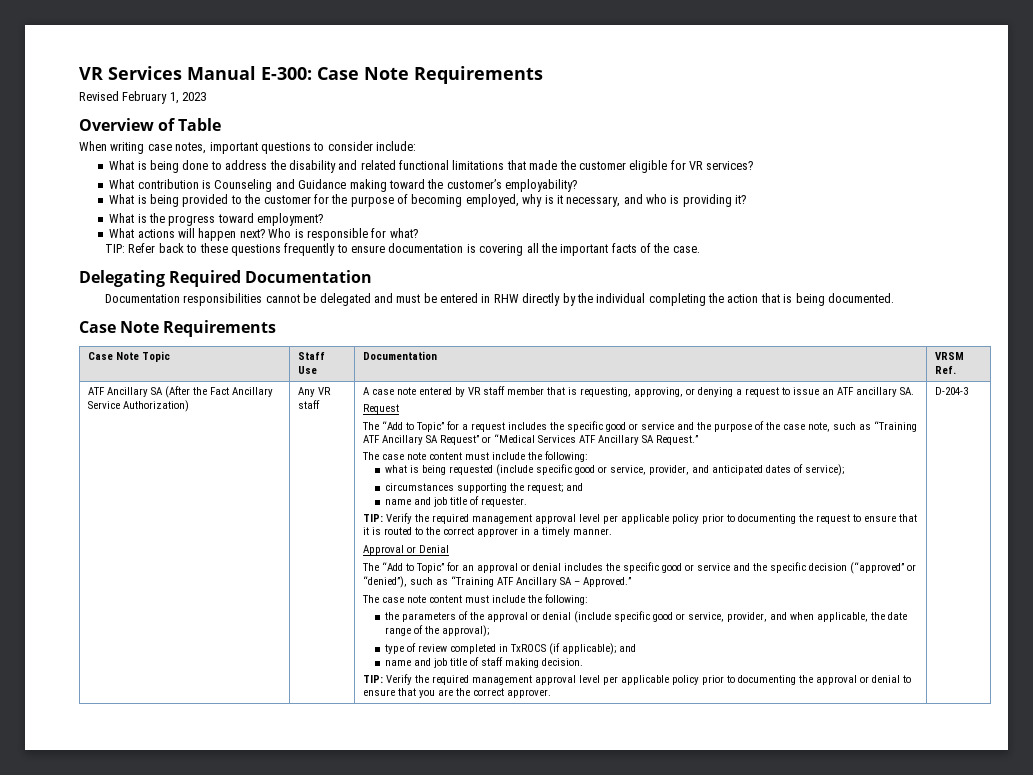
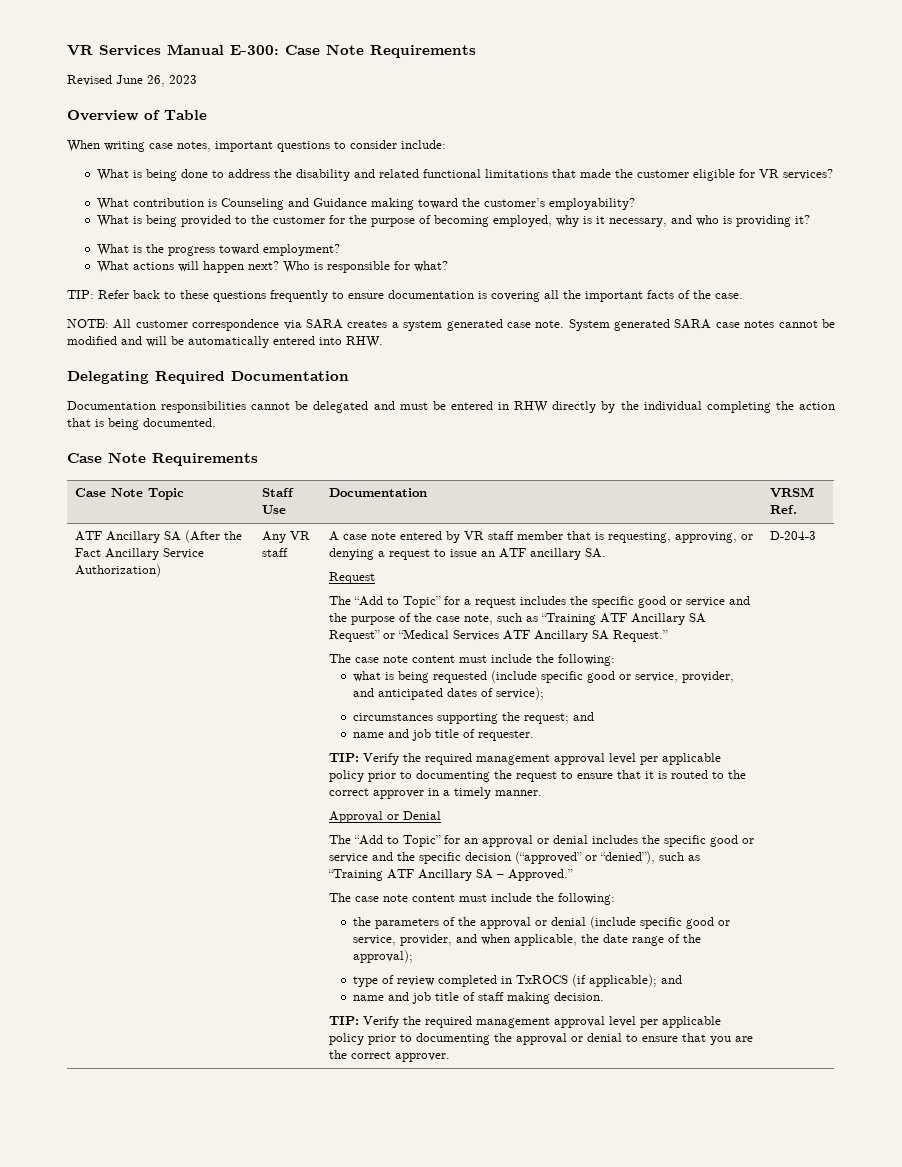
- Revised February 1, 2023
+ Revised June 26, 2023
+ NOTE: All customer correspondence via SARA creates a system generated case note. System generated SARA case notes cannot be modified and will be automatically entered into RHW.

